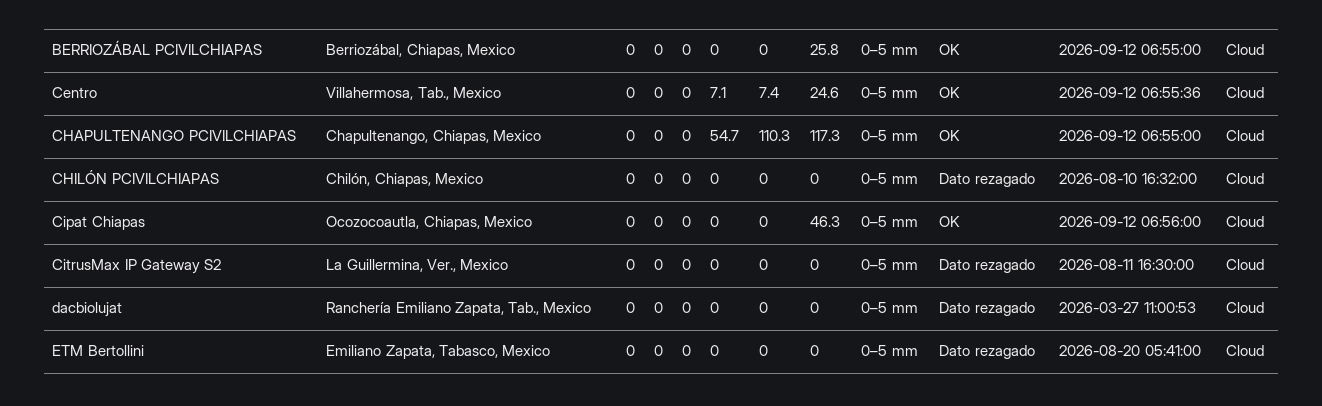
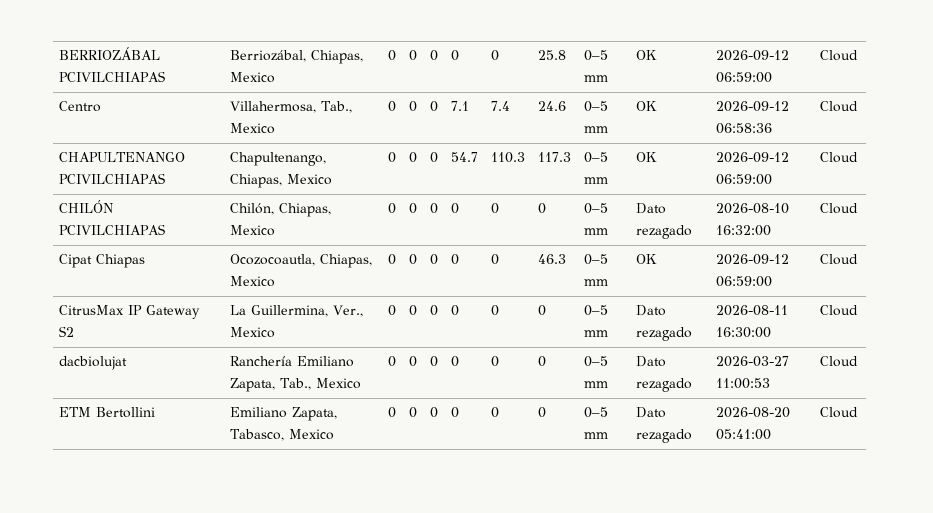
- BERRIOZÁBAL PCIVILCHIAPAS | Berriozábal, Chiapas, Mexico | 0 | 0 | 0 | 0 | 0 | 25.8 | 0–5 mm | OK | 2026-09-12 06:55:00 | Cloud
+ BERRIOZÁBAL PCIVILCHIAPAS | Berriozábal, Chiapas, Mexico | 0 | 0 | 0 | 0 | 0 | 25.8 | 0–5 mm | OK | 2026-09-12 06:59:00 | Cloud
- Centro | Villahermosa, Tab., Mexico | 0 | 0 | 0 | 7.1 | 7.4 | 24.6 | 0–5 mm | OK | 2026-09-12 06:55:36 | Cloud
+ Centro | Villahermosa, Tab., Mexico | 0 | 0 | 0 | 7.1 | 7.4 | 24.6 | 0–5 mm | OK | 2026-09-12 06:58:36 | Cloud
- CHAPULTENANGO PCIVILCHIAPAS | Chapultenango, Chiapas, Mexico | 0 | 0 | 0 | 54.7 | 110.3 | 117.3 | 0–5 mm | OK | 2026-09-12 06:55:00 | Cloud
+ CHAPULTENANGO PCIVILCHIAPAS | Chapultenango, Chiapas, Mexico | 0 | 0 | 0 | 54.7 | 110.3 | 117.3 | 0–5 mm | OK | 2026-09-12 06:59:00 | Cloud
- Cipat Chiapas | Ocozocoautla, Chiapas, Mexico | 0 | 0 | 0 | 0 | 0 | 46.3 | 0–5 mm | OK | 2026-09-12 06:56:00 | Cloud
+ Cipat Chiapas | Ocozocoautla, Chiapas, Mexico | 0 | 0 | 0 | 0 | 0 | 46.3 | 0–5 mm | OK | 2026-09-12 06:59:00 | Cloud

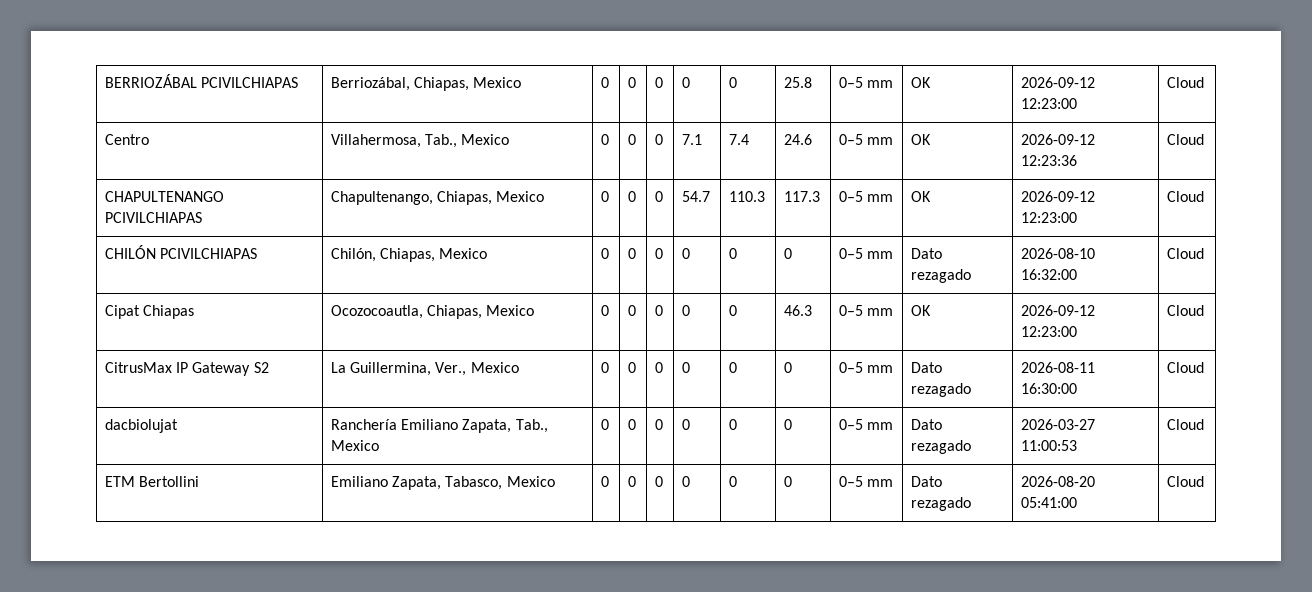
- BERRIOZÁBAL PCIVILCHIAPAS | Berriozábal, Chiapas, Mexico | 0 | 0 | 0 | 0 | 0 | 25.8 | 0–5 mm | OK | 2026-09-12 06:59:00 | Cloud
+ BERRIOZÁBAL PCIVILCHIAPAS | Berriozábal, Chiapas, Mexico | 0 | 0 | 0 | 0 | 0 | 25.8 | 0–5 mm | OK | 2026-09-12 12:23:00 | Cloud
- Centro | Villahermosa, Tab., Mexico | 0 | 0 | 0 | 7.1 | 7.4 | 24.6 | 0–5 mm | OK | 2026-09-12 06:58:36 | Cloud
+ Centro | Villahermosa, Tab., Mexico | 0 | 0 | 0 | 7.1 | 7.4 | 24.6 | 0–5 mm | OK | 2026-09-12 12:23:36 | Cloud
- CHAPULTENANGO PCIVILCHIAPAS | Chapultenango, Chiapas, Mexico | 0 | 0 | 0 | 54.7 | 110.3 | 117.3 | 0–5 mm | OK | 2026-09-12 06:59:00 | Cloud
+ CHAPULTENANGO PCIVILCHIAPAS | Chapultenango, Chiapas, Mexico | 0 | 0 | 0 | 54.7 | 110.3 | 117.3 | 0–5 mm | OK | 2026-09-12 12:23:00 | Cloud
- Cipat Chiapas | Ocozocoautla, Chiapas, Mexico | 0 | 0 | 0 | 0 | 0 | 46.3 | 0–5 mm | OK | 2026-09-12 06:59:00 | Cloud
+ Cipat Chiapas | Ocozocoautla, Chiapas, Mexico | 0 | 0 | 0 | 0 | 0 | 46.3 | 0–5 mm | OK | 2026-09-12 12:23:00 | Cloud

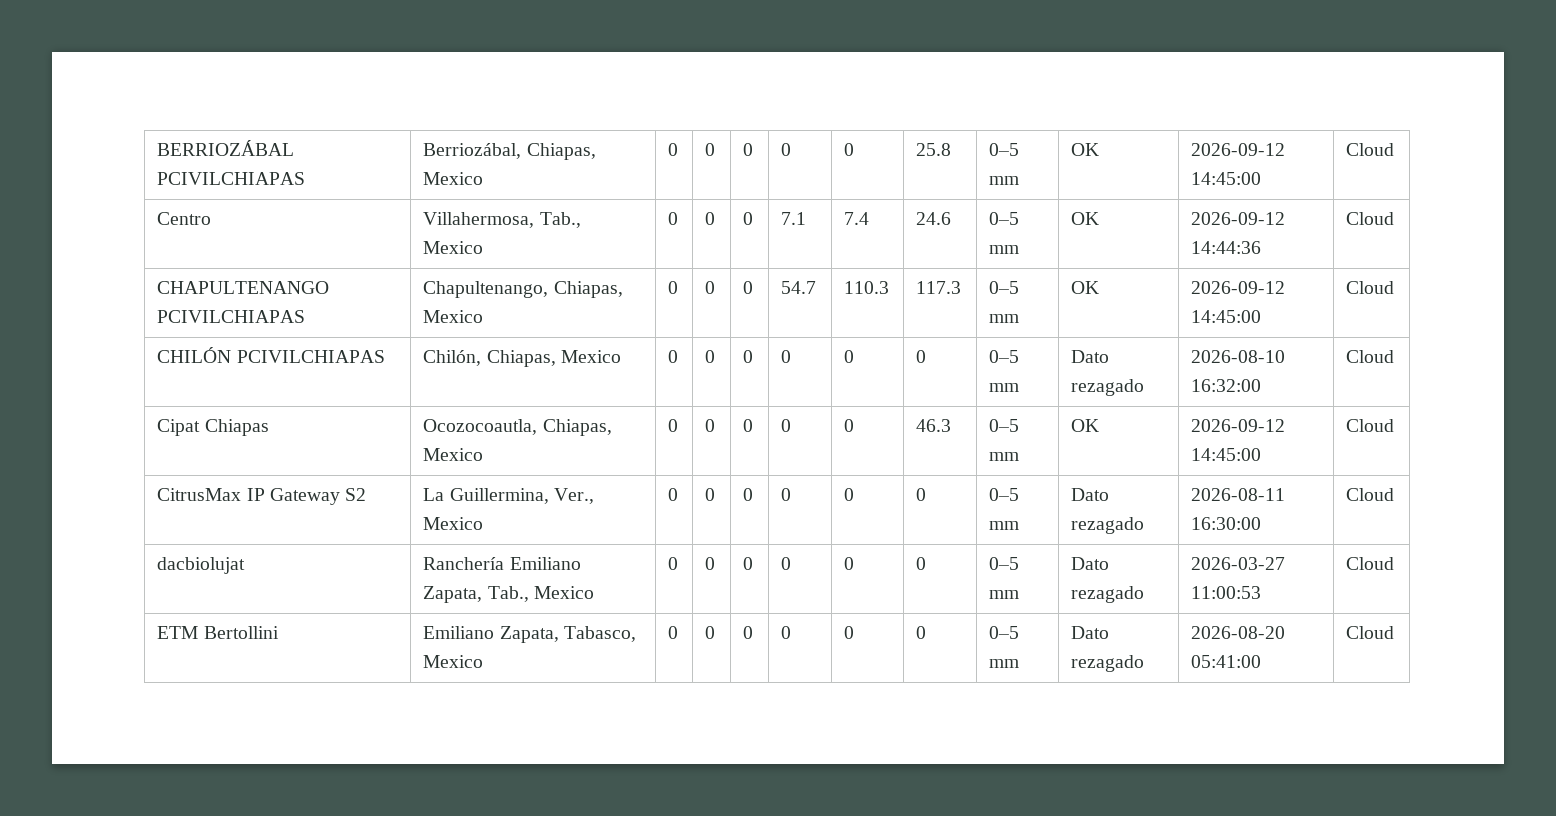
- BERRIOZÁBAL PCIVILCHIAPAS | Berriozábal, Chiapas, Mexico | 0 | 0 | 0 | 0 | 0 | 25.8 | 0–5 mm | OK | 2026-09-12 12:23:00 | Cloud
+ BERRIOZÁBAL PCIVILCHIAPAS | Berriozábal, Chiapas, Mexico | 0 | 0 | 0 | 0 | 0 | 25.8 | 0–5 mm | OK | 2026-09-12 14:45:00 | Cloud
- Centro | Villahermosa, Tab., Mexico | 0 | 0 | 0 | 7.1 | 7.4 | 24.6 | 0–5 mm | OK | 2026-09-12 12:23:36 | Cloud
+ Centro | Villahermosa, Tab., Mexico | 0 | 0 | 0 | 7.1 | 7.4 | 24.6 | 0–5 mm | OK | 2026-09-12 14:44:36 | Cloud
- CHAPULTENANGO PCIVILCHIAPAS | Chapultenango, Chiapas, Mexico | 0 | 0 | 0 | 54.7 | 110.3 | 117.3 | 0–5 mm | OK | 2026-09-12 12:23:00 | Cloud
+ CHAPULTENANGO PCIVILCHIAPAS | Chapultenango, Chiapas, Mexico | 0 | 0 | 0 | 54.7 | 110.3 | 117.3 | 0–5 mm | OK | 2026-09-12 14:45:00 | Cloud
- Cipat Chiapas | Ocozocoautla, Chiapas, Mexico | 0 | 0 | 0 | 0 | 0 | 46.3 | 0–5 mm | OK | 2026-09-12 12:23:00 | Cloud
+ Cipat Chiapas | Ocozocoautla, Chiapas, Mexico | 0 | 0 | 0 | 0 | 0 | 46.3 | 0–5 mm | OK | 2026-09-12 14:45:00 | Cloud

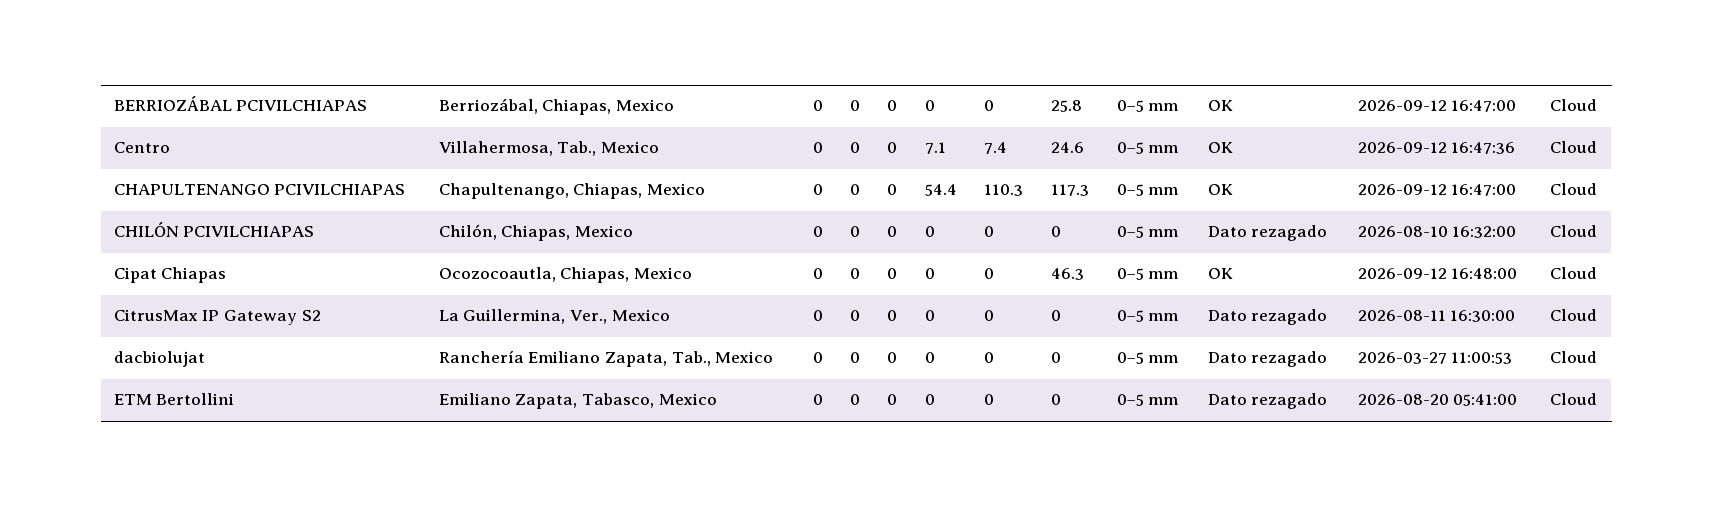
- BERRIOZÁBAL PCIVILCHIAPAS | Berriozábal, Chiapas, Mexico | 0 | 0 | 0 | 0 | 0 | 25.8 | 0–5 mm | OK | 2026-09-12 14:45:00 | Cloud
+ BERRIOZÁBAL PCIVILCHIAPAS | Berriozábal, Chiapas, Mexico | 0 | 0 | 0 | 0 | 0 | 25.8 | 0–5 mm | OK | 2026-09-12 16:47:00 | Cloud
- Centro | Villahermosa, Tab., Mexico | 0 | 0 | 0 | 7.1 | 7.4 | 24.6 | 0–5 mm | OK | 2026-09-12 14:44:36 | Cloud
+ Centro | Villahermosa, Tab., Mexico | 0 | 0 | 0 | 7.1 | 7.4 | 24.6 | 0–5 mm | OK | 2026-09-12 16:47:36 | Cloud
- CHAPULTENANGO PCIVILCHIAPAS | Chapultenango, Chiapas, Mexico | 0 | 0 | 0 | 54.7 | 110.3 | 117.3 | 0–5 mm | OK | 2026-09-12 14:45:00 | Cloud
+ CHAPULTENANGO PCIVILCHIAPAS | Chapultenango, Chiapas, Mexico | 0 | 0 | 0 | 54.4 | 110.3 | 117.3 | 0–5 mm | OK | 2026-09-12 16:47:00 | Cloud
- Cipat Chiapas | Ocozocoautla, Chiapas, Mexico | 0 | 0 | 0 | 0 | 0 | 46.3 | 0–5 mm | OK | 2026-09-12 14:45:00 | Cloud
+ Cipat Chiapas | Ocozocoautla, Chiapas, Mexico | 0 | 0 | 0 | 0 | 0 | 46.3 | 0–5 mm | OK | 2026-09-12 16:48:00 | Cloud

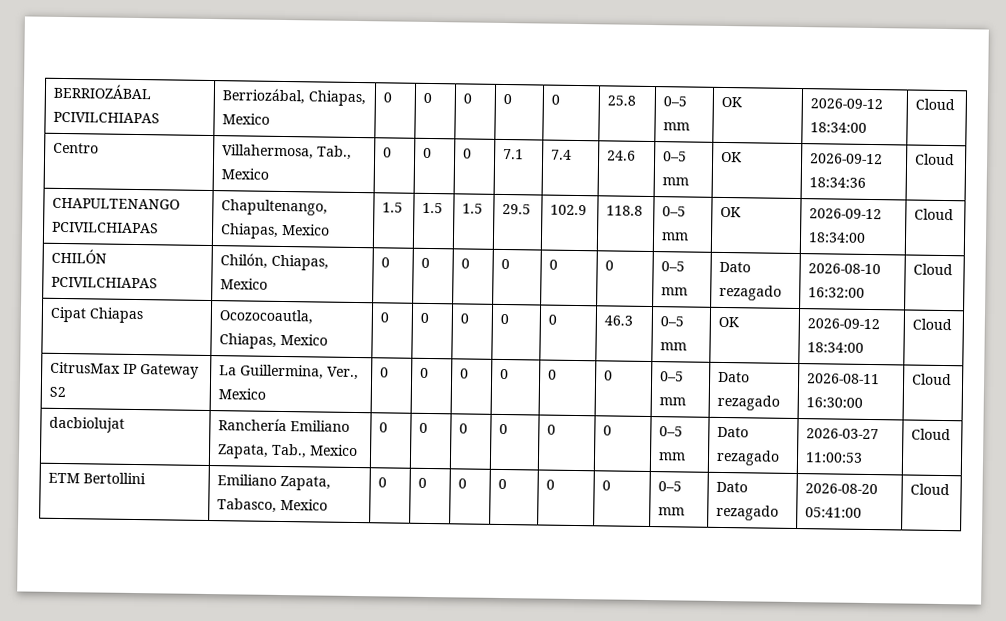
- BERRIOZÁBAL PCIVILCHIAPAS | Berriozábal, Chiapas, Mexico | 0 | 0 | 0 | 0 | 0 | 25.8 | 0–5 mm | OK | 2026-09-12 16:47:00 | Cloud
+ BERRIOZÁBAL PCIVILCHIAPAS | Berriozábal, Chiapas, Mexico | 0 | 0 | 0 | 0 | 0 | 25.8 | 0–5 mm | OK | 2026-09-12 18:34:00 | Cloud
- Centro | Villahermosa, Tab., Mexico | 0 | 0 | 0 | 7.1 | 7.4 | 24.6 | 0–5 mm | OK | 2026-09-12 16:47:36 | Cloud
+ Centro | Villahermosa, Tab., Mexico | 0 | 0 | 0 | 7.1 | 7.4 | 24.6 | 0–5 mm | OK | 2026-09-12 18:34:36 | Cloud
- CHAPULTENANGO PCIVILCHIAPAS | Chapultenango, Chiapas, Mexico | 0 | 0 | 0 | 54.4 | 110.3 | 117.3 | 0–5 mm | OK | 2026-09-12 16:47:00 | Cloud
+ CHAPULTENANGO PCIVILCHIAPAS | Chapultenango, Chiapas, Mexico | 1.5 | 1.5 | 1.5 | 29.5 | 102.9 | 118.8 | 0–5 mm | OK | 2026-09-12 18:34:00 | Cloud
- Cipat Chiapas | Ocozocoautla, Chiapas, Mexico | 0 | 0 | 0 | 0 | 0 | 46.3 | 0–5 mm | OK | 2026-09-12 16:48:00 | Cloud
+ Cipat Chiapas | Ocozocoautla, Chiapas, Mexico | 0 | 0 | 0 | 0 | 0 | 46.3 | 0–5 mm | OK | 2026-09-12 18:34:00 | Cloud

